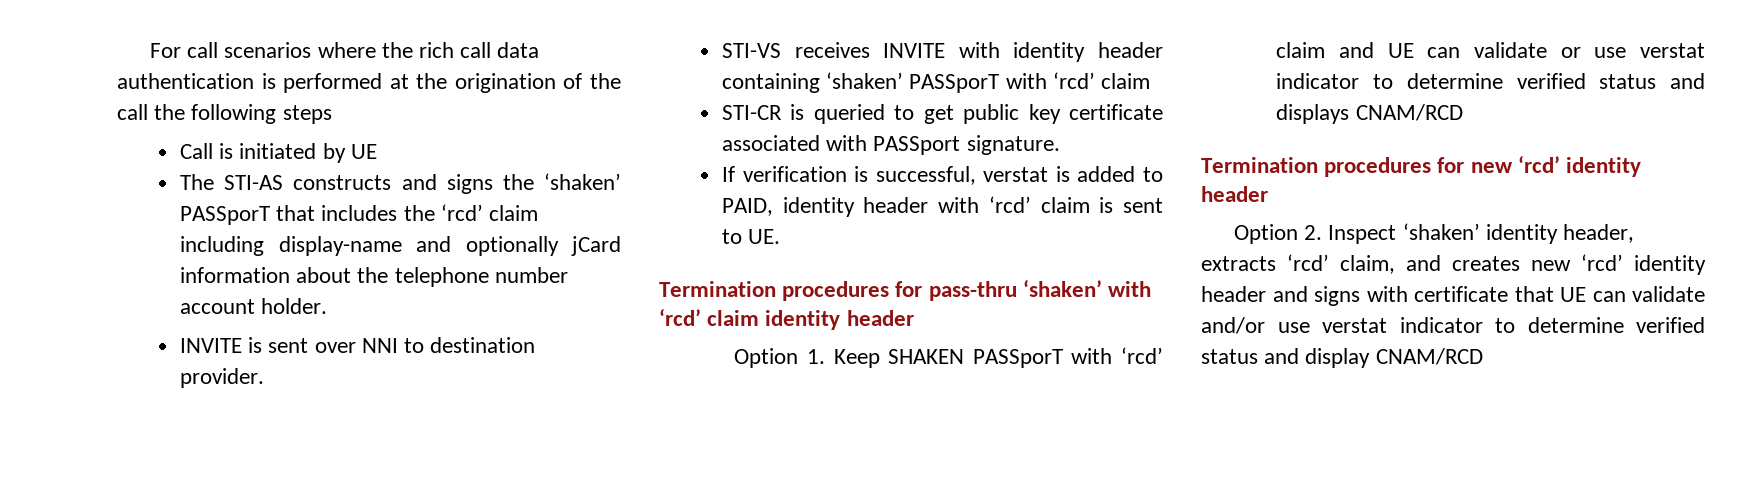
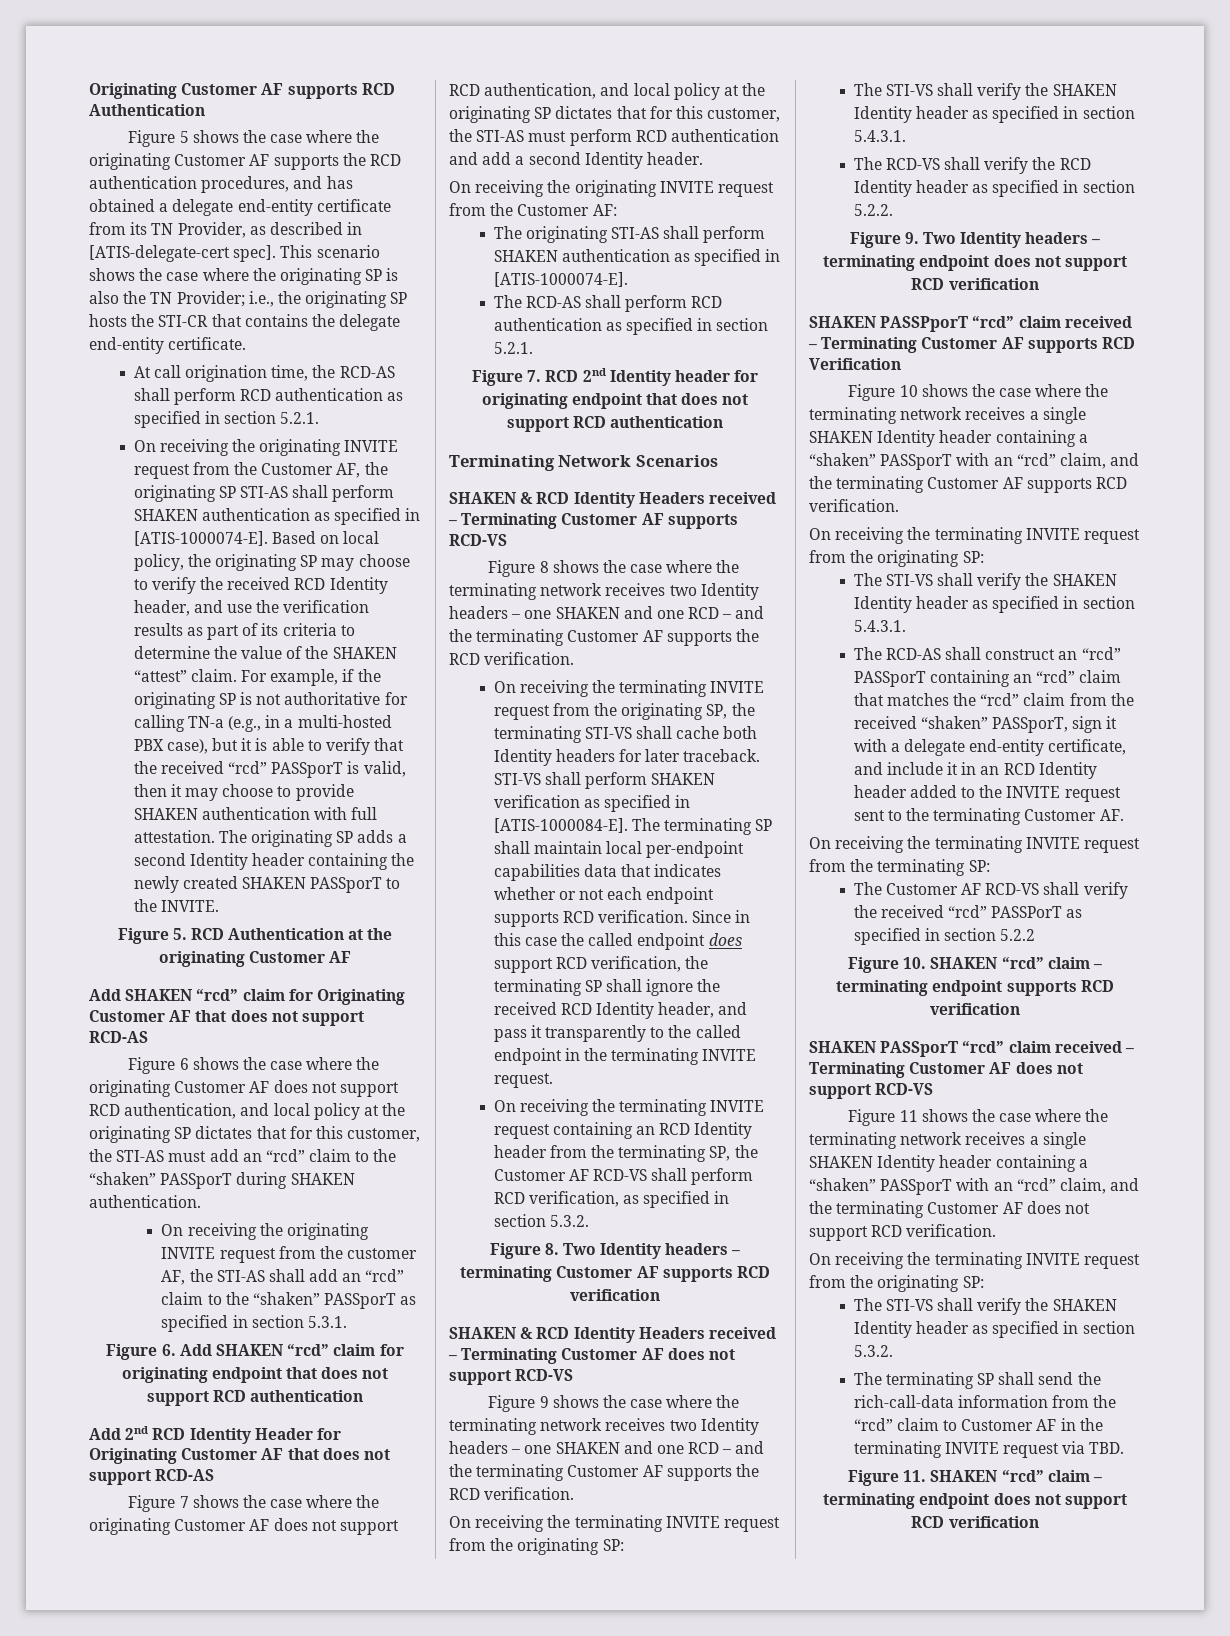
- For call scenarios where the rich call data authentication is performed at the origination of the call the following steps
- Call is initiated by UE
- The STI-AS constructs and signs the ‘shaken’ PASSporT that includes the ‘rcd’ claim including display-name and optionally jCard information about the telephone number account holder.
- INVITE is sent over NNI to destination provider.
- STI-VS receives INVITE with identity header containing ‘shaken’ PASSporT with ‘rcd’ claim
- STI-CR is queried to get public key certificate associated with PASSport signature.
- If verification is successful, verstat is added to PAID, identity header with ‘rcd’ claim is sent to UE.
- Termination procedures for pass-thru ‘shaken’ with ‘rcd’ claim identity header
- Option 1. Keep SHAKEN PASSporT with ‘rcd’ claim and UE can validate or use verstat indicator to determine verified status and displays CNAM/RCD
- Termination procedures for new ‘rcd’ identity header
- Option 2. Inspect ‘shaken’ identity header, extracts ‘rcd’ claim, and creates new ‘rcd’ identity header and signs with certificate that UE can validate and/or use verstat indicator to determine verified status and display CNAM/RCD
+ Originating Customer AF supports RCD Authentication
+ Figure 5 shows the case where the originating Customer AF supports the RCD authentication procedures, and has obtained a delegate end-entity certificate from its TN Provider, as described in [ATIS-delegate-cert spec]. This scenario shows the case where the originating SP is also the TN Provider; i.e., the originating SP hosts the STI-CR that contains the delegate end-entity certificate.
+ At call origination time, the RCD-AS shall perform RCD authentication as specified in section 5.2.1.
+ On receiving the originating INVITE request from the Customer AF, the originating SP STI-AS shall perform SHAKEN authentication as specified in [ATIS-1000074-E]. Based on local policy, the originating SP may choose to verify the received RCD Identity header, and use the verification results as part of its criteria to determine the value of the SHAKEN “attest” claim. For example, if the originating SP is not authoritative for calling TN-a (e.g., in a multi-hosted PBX case), but it is able to verify that the received “rcd” PASSporT is valid, then it may choose to provide SHAKEN authentication with full attestation. The originating SP adds a second Identity header containing the newly created SHAKEN PASSporT to the INVITE.
+ Figure 5. RCD Authentication at the originating Customer AF
+ Add SHAKEN “rcd” claim for Originating Customer AF that does not support RCD-AS
+ Figure 6 shows the case where the originating Customer AF does not support RCD authentication, and local policy at the originating SP dictates that for this customer, the STI-AS must add an “rcd” claim to the “shaken” PASSporT during SHAKEN authentication.
+ On receiving the originating INVITE request from the customer AF, the STI-AS shall add an “rcd” claim to the “shaken” PASSporT as specified in section 5.3.1.
+ Figure 6. Add SHAKEN “rcd” claim for originating endpoint that does not support RCD authentication
+ Add 2nd RCD Identity Header for Originating Customer AF that does not support RCD-AS
+ Figure 7 shows the case where the originating Customer AF does not support RCD authentication, and local policy at the originating SP dictates that for this customer, the STI-AS must perform RCD authentication and add a second Identity header.
+ On receiving the originating INVITE request from the Customer AF:
+ The originating STI-AS shall perform SHAKEN authentication as specified in [ATIS-1000074-E].
+ The RCD-AS shall perform RCD authentication as specified in section 5.2.1.
+ Figure 7. RCD 2nd Identity header for originating endpoint that does not support RCD authentication
+ Terminating Network Scenarios
+ SHAKEN & RCD Identity Headers received – Terminating Customer AF supports RCD-VS
+ Figure 8 shows the case where the terminating network receives two Identity headers – one SHAKEN and one RCD – and the terminating Customer AF supports the RCD verification.
+ On receiving the terminating INVITE request from the originating SP, the terminating STI-VS shall cache both Identity headers for later traceback. STI-VS shall perform SHAKEN verification as specified in [ATIS-1000084-E]. The terminating SP shall maintain local per-endpoint capabilities data that indicates whether or not each endpoint supports RCD verification. Since in this case the called endpoint does support RCD verification, the terminating SP shall ignore the received RCD Identity header, and pass it transparently to the called endpoint in the terminating INVITE request.
+ On receiving the terminating INVITE request containing an RCD Identity header from the terminating SP, the Customer AF RCD-VS shall perform RCD verification, as specified in section 5.3.2.
+ Figure 8. Two Identity headers – terminating Customer AF supports RCD verification
+ SHAKEN & RCD Identity Headers received – Terminating Customer AF does not support RCD-VS
+ Figure 9 shows the case where the terminating network receives two Identity headers – one SHAKEN and one RCD – and the terminating Customer AF supports the RCD verification.
+ On receiving the terminating INVITE request from the originating SP:
+ The STI-VS shall verify the SHAKEN Identity header as specified in section 5.4.3.1.
+ The RCD-VS shall verify the RCD Identity header as specified in section 5.2.2.
+ Figure 9. Two Identity headers – terminating endpoint does not support RCD verification
+ SHAKEN PASSPporT “rcd” claim received – Terminating Customer AF supports RCD Verification
+ Figure 10 shows the case where the terminating network receives a single SHAKEN Identity header containing a “shaken” PASSporT with an “rcd” claim, and the terminating Customer AF supports RCD verification.
+ On receiving the terminating INVITE request from the originating SP:
+ The STI-VS shall verify the SHAKEN Identity header as specified in section 5.4.3.1.
+ The RCD-AS shall construct an “rcd” PASSporT containing an “rcd” claim that matches the “rcd” claim from the received “shaken” PASSporT, sign it with a delegate end-entity certificate, and include it in an RCD Identity header added to the INVITE request sent to the terminating Customer AF.
+ On receiving the terminating INVITE request from the terminating SP:
+ The Customer AF RCD-VS shall verify the received “rcd” PASSPorT as specified in section 5.2.2
+ Figure 10. SHAKEN “rcd” claim – terminating endpoint supports RCD verification
+ SHAKEN PASSporT “rcd” claim received – Terminating Customer AF does not support RCD-VS
+ Figure 11 shows the case where the terminating network receives a single SHAKEN Identity header containing a “shaken” PASSporT with an “rcd” claim, and the terminating Customer AF does not support RCD verification.
+ On receiving the terminating INVITE request from the originating SP:
+ The STI-VS shall verify the SHAKEN Identity header as specified in section 5.3.2.
+ The terminating SP shall send the rich-call-data information from the “rcd” claim to Customer AF in the terminating INVITE request via TBD.
+ Figure 11. SHAKEN “rcd” claim – terminating endpoint does not support RCD verification

